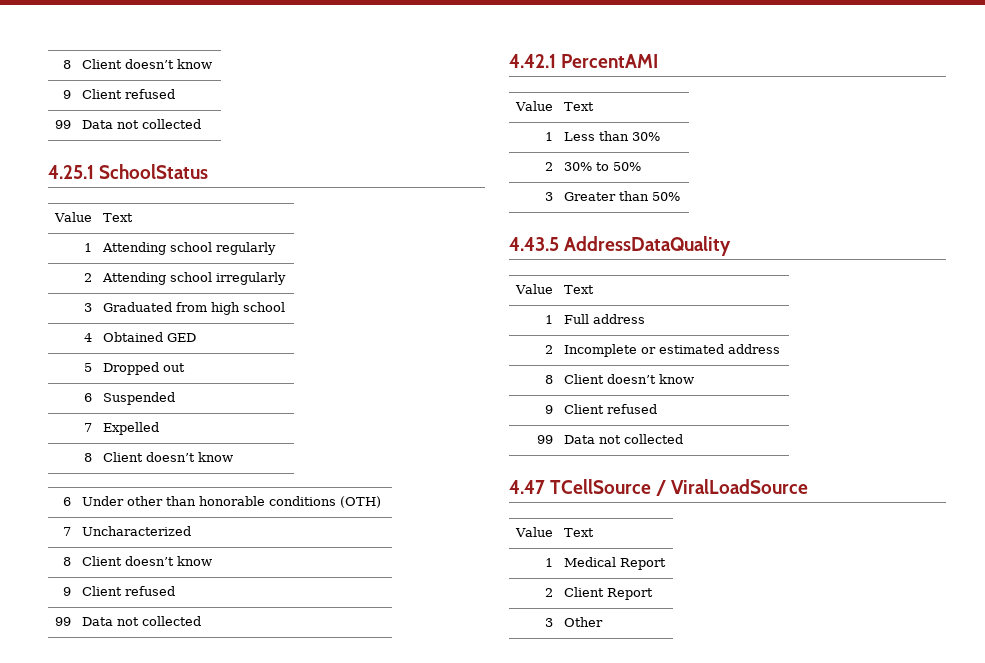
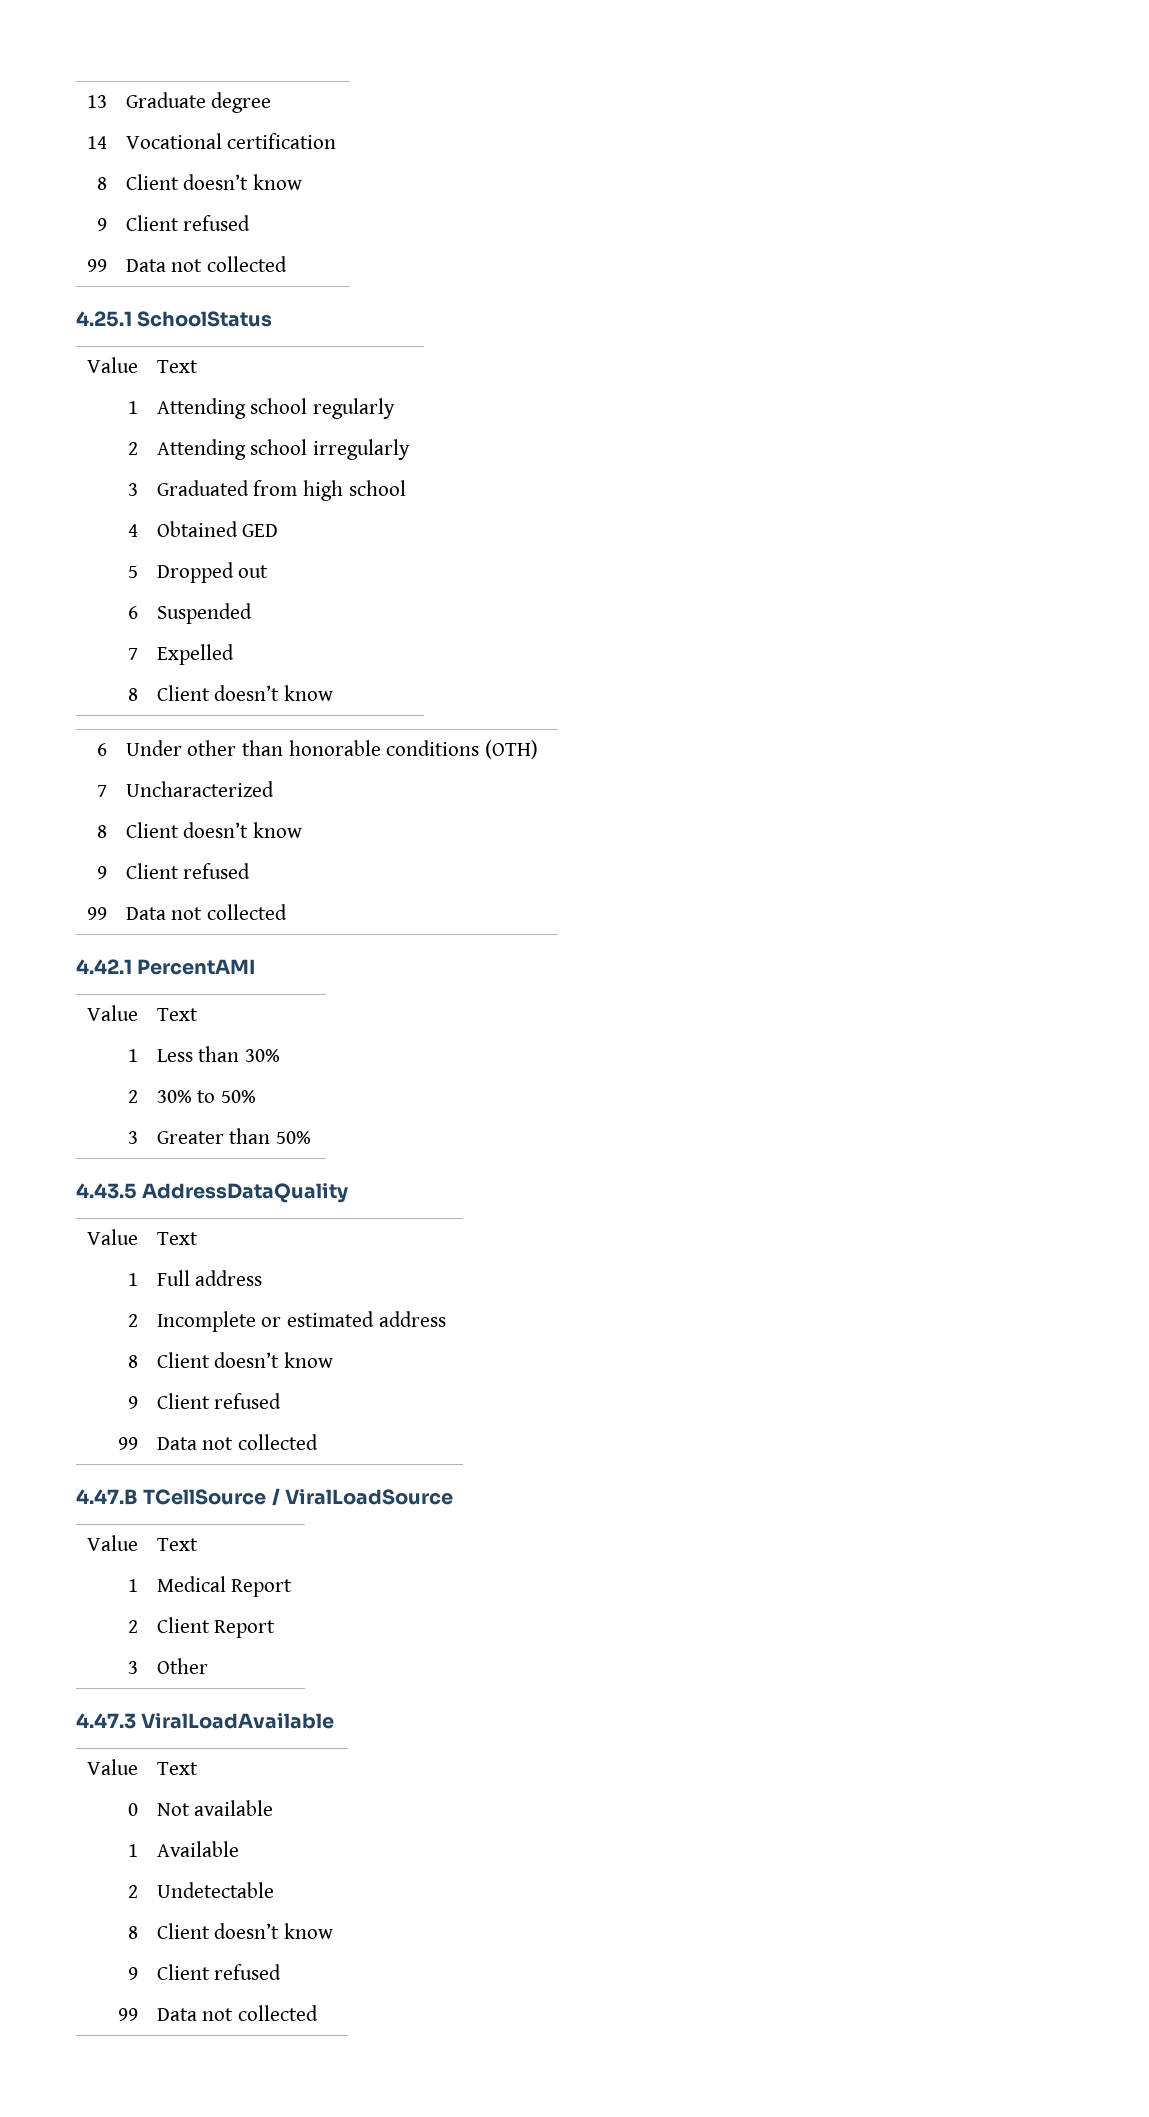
+ 13 | Graduate degree
+ 14 | Vocational certification
- 4.47 TCellSource / ViralLoadSource
+ 4.47.B TCellSource / ViralLoadSource
+ 4.47.3 ViralLoadAvailable
+ Value | Text
+ 0 | Not available
+ 1 | Available
+ 2 | Undetectable
+ 8 | Client doesn’t know
+ 9 | Client refused
+ 99 | Data not collected

